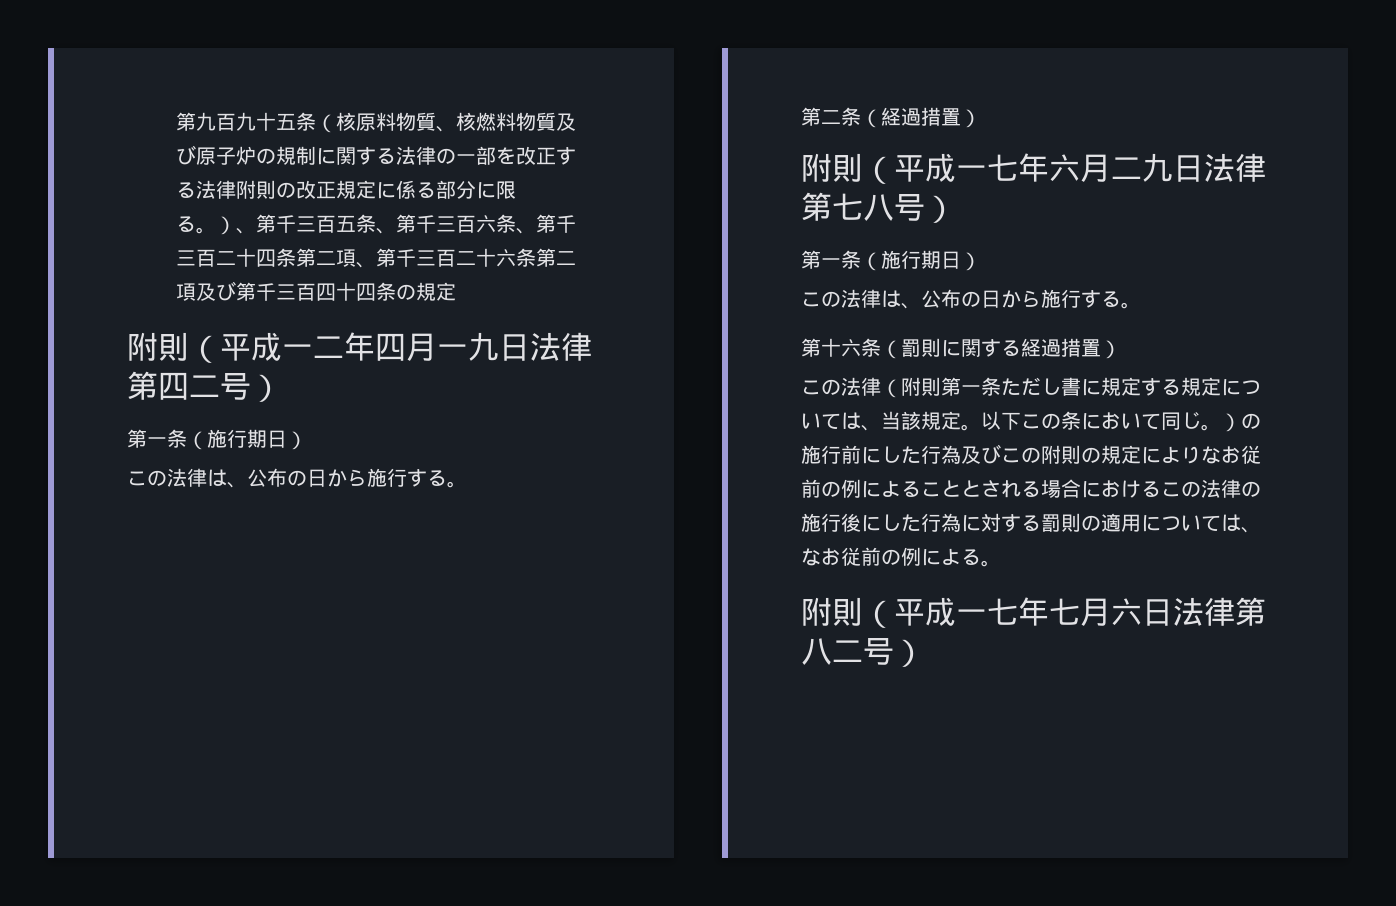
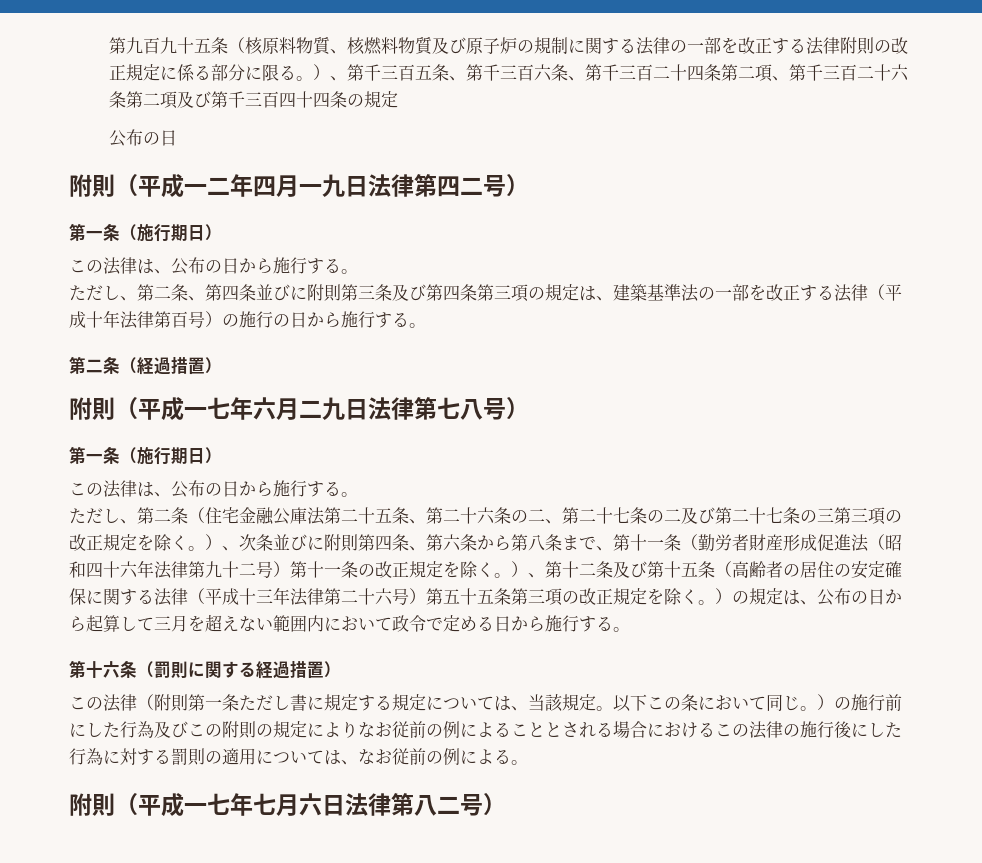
  第九百九十五条（核原料物質、核燃料物質及び原子炉の規制に関する法律の一部を改正する法律附則の改正規定に係る部分に限る。）、第千三百五条、第千三百六条、第千三百二十四条第二項、第千三百二十六条第二項及び第千三百四十四条の規定
+ 公布の日
+ ただし、第二条、第四条並びに附則第三条及び第四条第三項の規定は、建築基準法の一部を改正する法律（平成十年法律第百号）の施行の日から施行する。
+ ただし、第二条（住宅金融公庫法第二十五条、第二十六条の二、第二十七条の二及び第二十七条の三第三項の改正規定を除く。）、次条並びに附則第四条、第六条から第八条まで、第十一条（勤労者財産形成促進法（昭和四十六年法律第九十二号）第十一条の改正規定を除く。）、第十二条及び第十五条（高齢者の居住の安定確保に関する法律（平成十三年法律第二十六号）第五十五条第三項の改正規定を除く。）の規定は、公布の日から起算して三月を超えない範囲内において政令で定める日から施行する。

